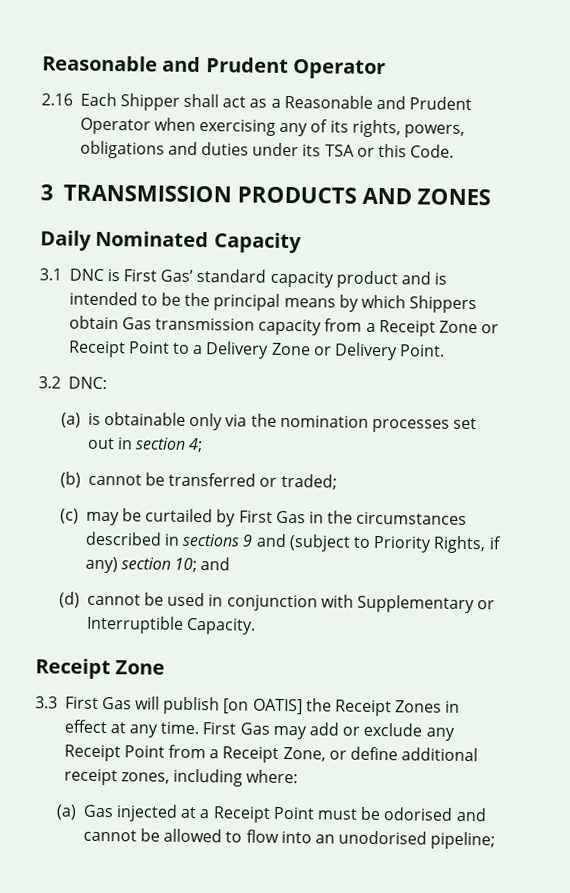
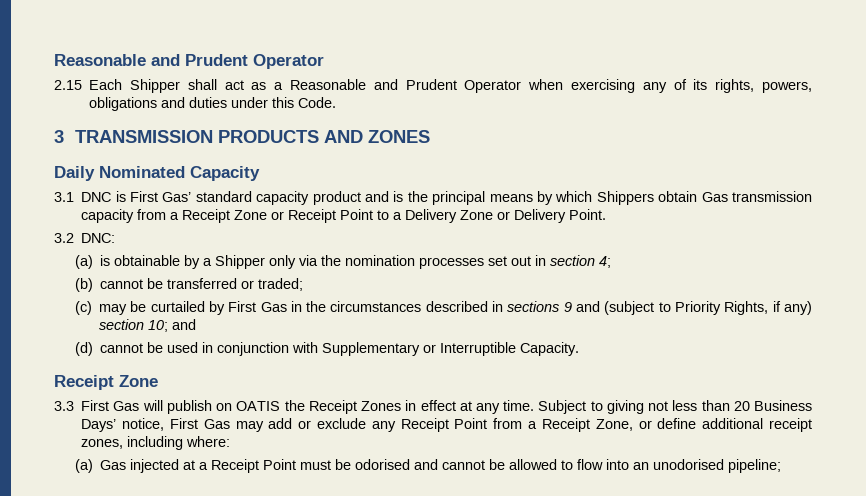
- 2.16 Each Shipper shall act as a Reasonable and Prudent Operator when exercising any of its rights, powers, obligations and duties under its TSA or this Code.
+ 2.15 Each Shipper shall act as a Reasonable and Prudent Operator when exercising any of its rights, powers, obligations and duties under this Code.
- 3.1 DNC is First Gas’ standard capacity product and is intended to be the principal means by which Shippers obtain Gas transmission capacity from a Receipt Zone or Receipt Point to a Delivery Zone or Delivery Point.
+ 3.1 DNC is First Gas’ standard capacity product and is the principal means by which Shippers obtain Gas transmission capacity from a Receipt Zone or Receipt Point to a Delivery Zone or Delivery Point.
- (a) is obtainable only via the nomination processes set out in section 4;
+ (a) is obtainable by a Shipper only via the nomination processes set out in section 4;
- 3.3 First Gas will publish [on OATIS] the Receipt Zones in effect at any time.
+ 3.3 First Gas will publish on OATIS the Receipt Zones in effect at any time.
- First Gas may add or exclude any Receipt Point from a Receipt Zone, or define additional receipt zones, including where:
+ Subject to giving not less than 20 Business Days’ notice, First Gas may add or exclude any Receipt Point from a Receipt Zone, or define additional receipt zones, including where:

